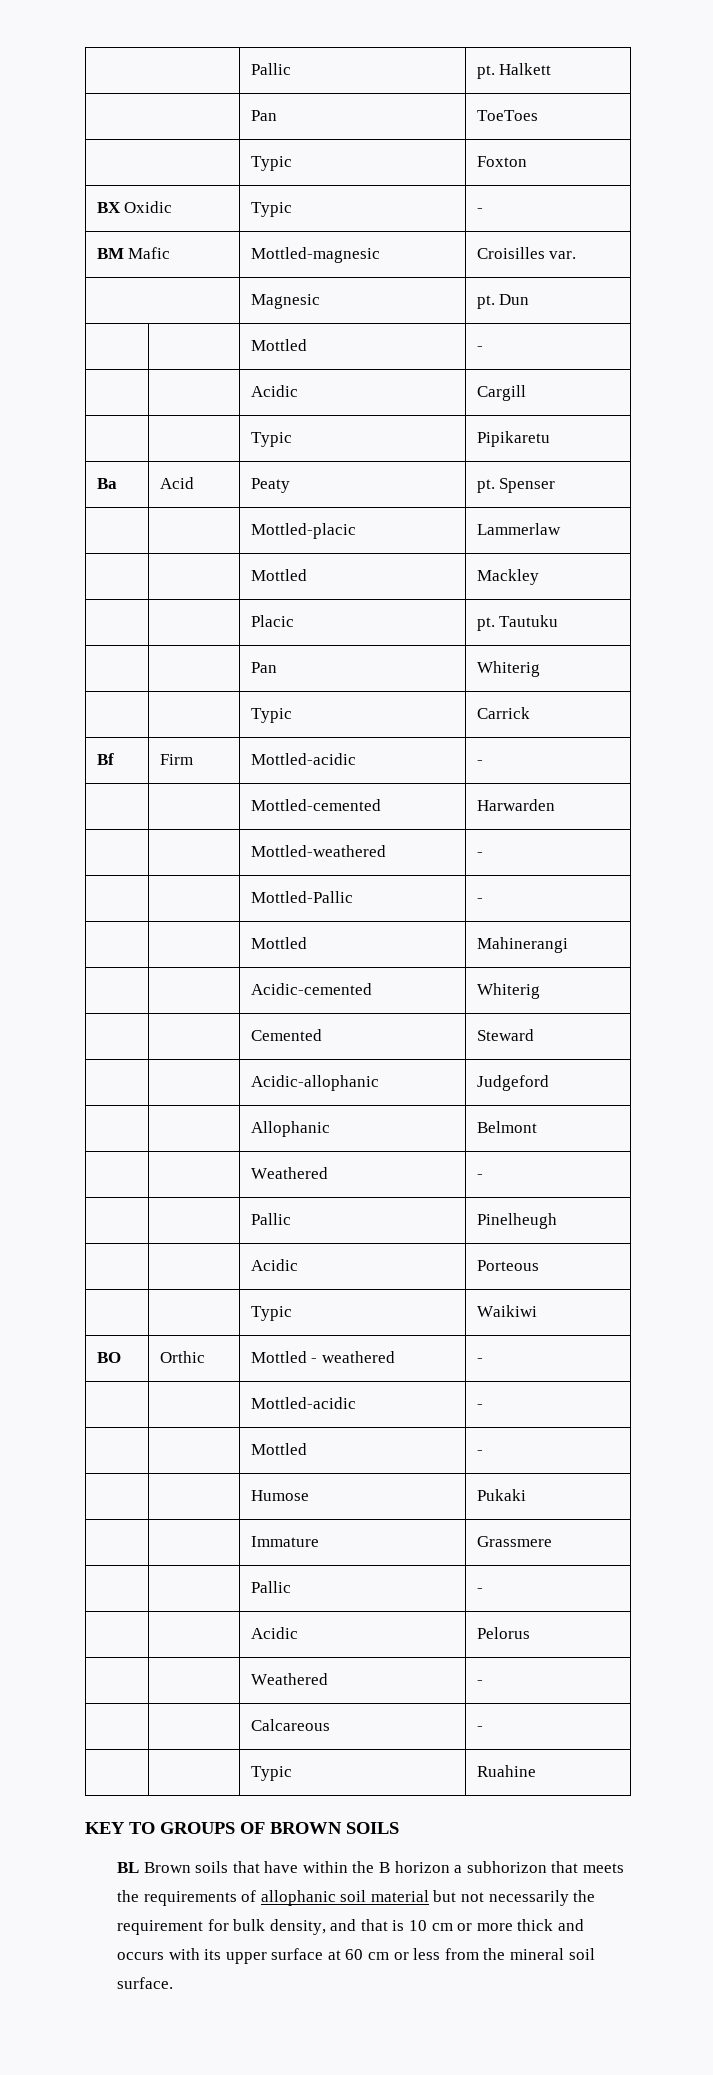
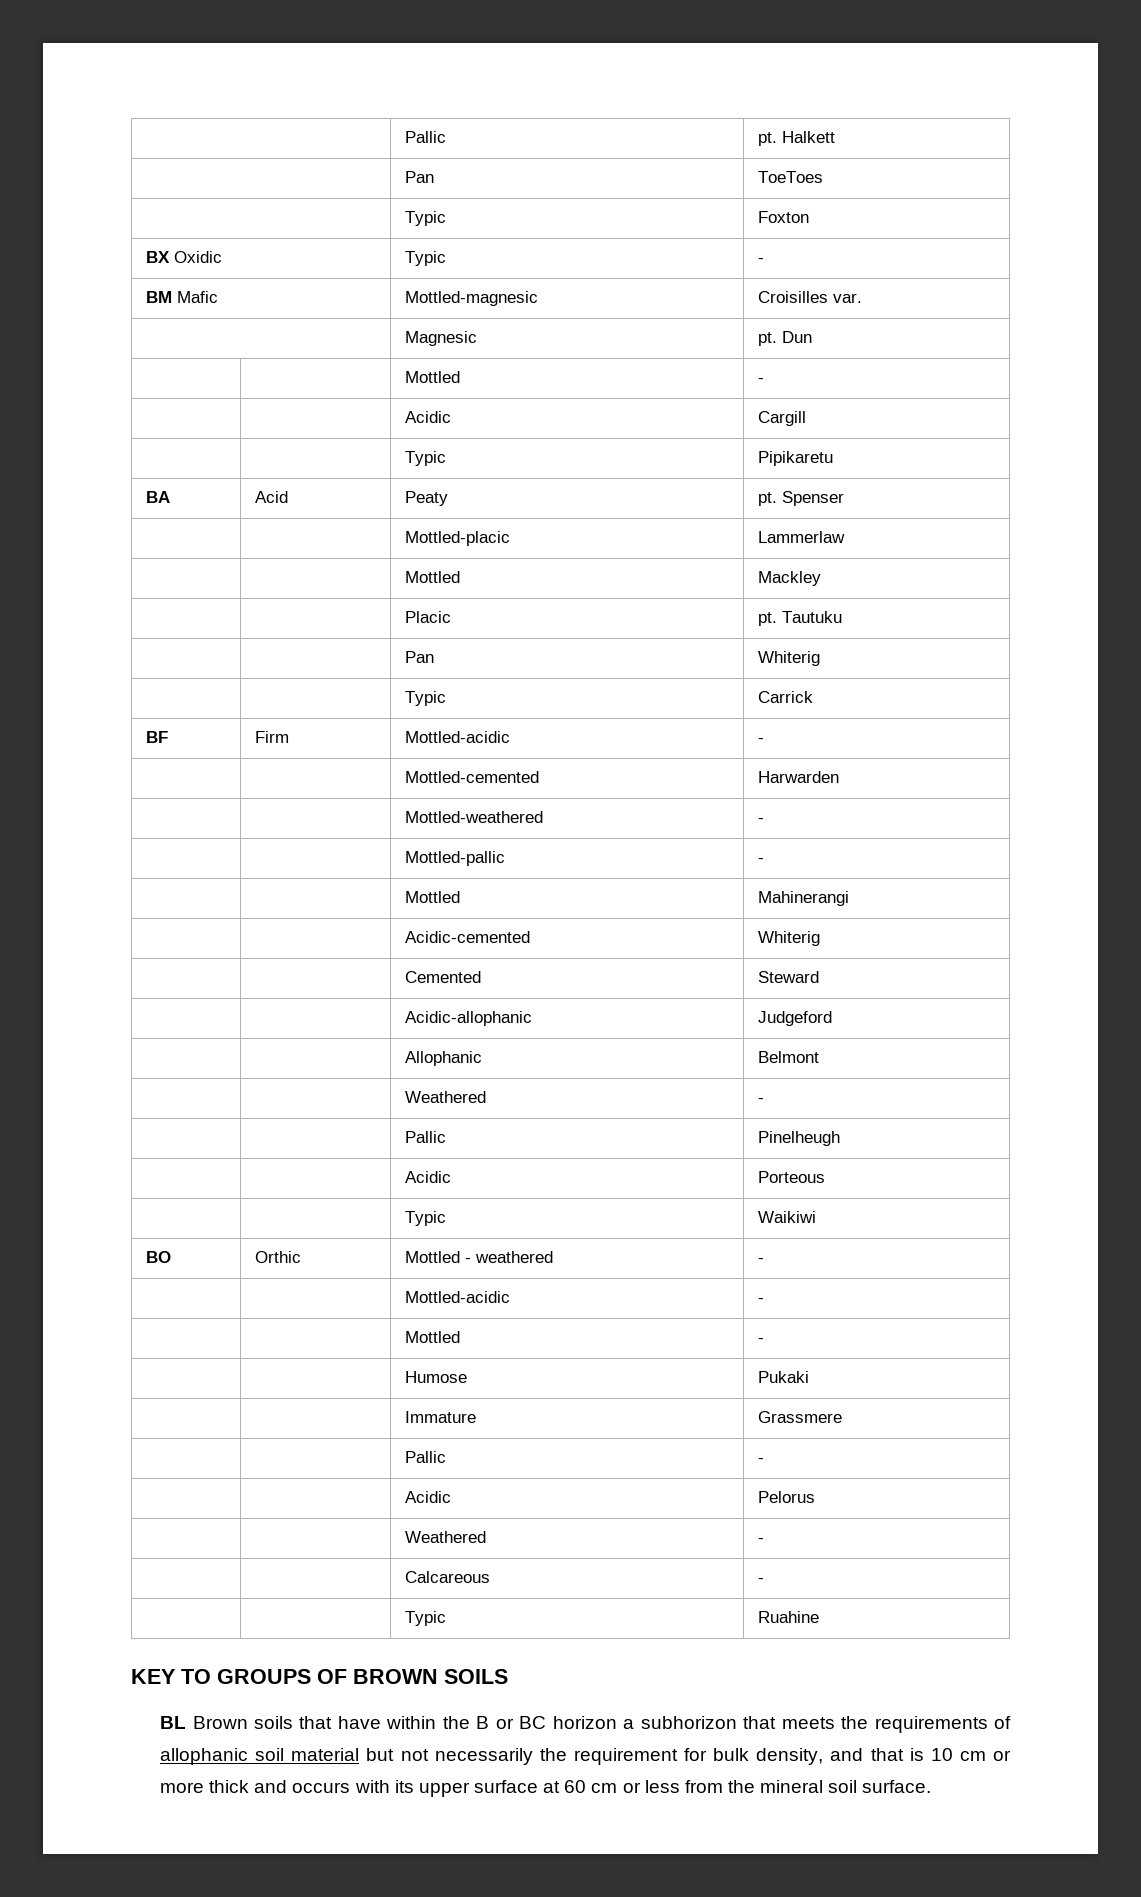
- Ba | Acid | Peaty | pt. Spenser
+ BA | Acid | Peaty | pt. Spenser
- Bf | Firm | Mottled-acidic | -
+ BF | Firm | Mottled-acidic | -
- | | Mottled-Pallic | -
+ | | Mottled-pallic | -
- BL Brown soils that have within the B horizon a subhorizon that meets the requirements of allophanic soil material but not necessarily the requirement for bulk density, and that is 10 cm or more thick and occurs with its upper surface at 60 cm or less from the mineral soil surface.
+ BL Brown soils that have within the B or BC horizon a subhorizon that meets the requirements of allophanic soil material but not necessarily the requirement for bulk density, and that is 10 cm or more thick and occurs with its upper surface at 60 cm or less from the mineral soil surface.

